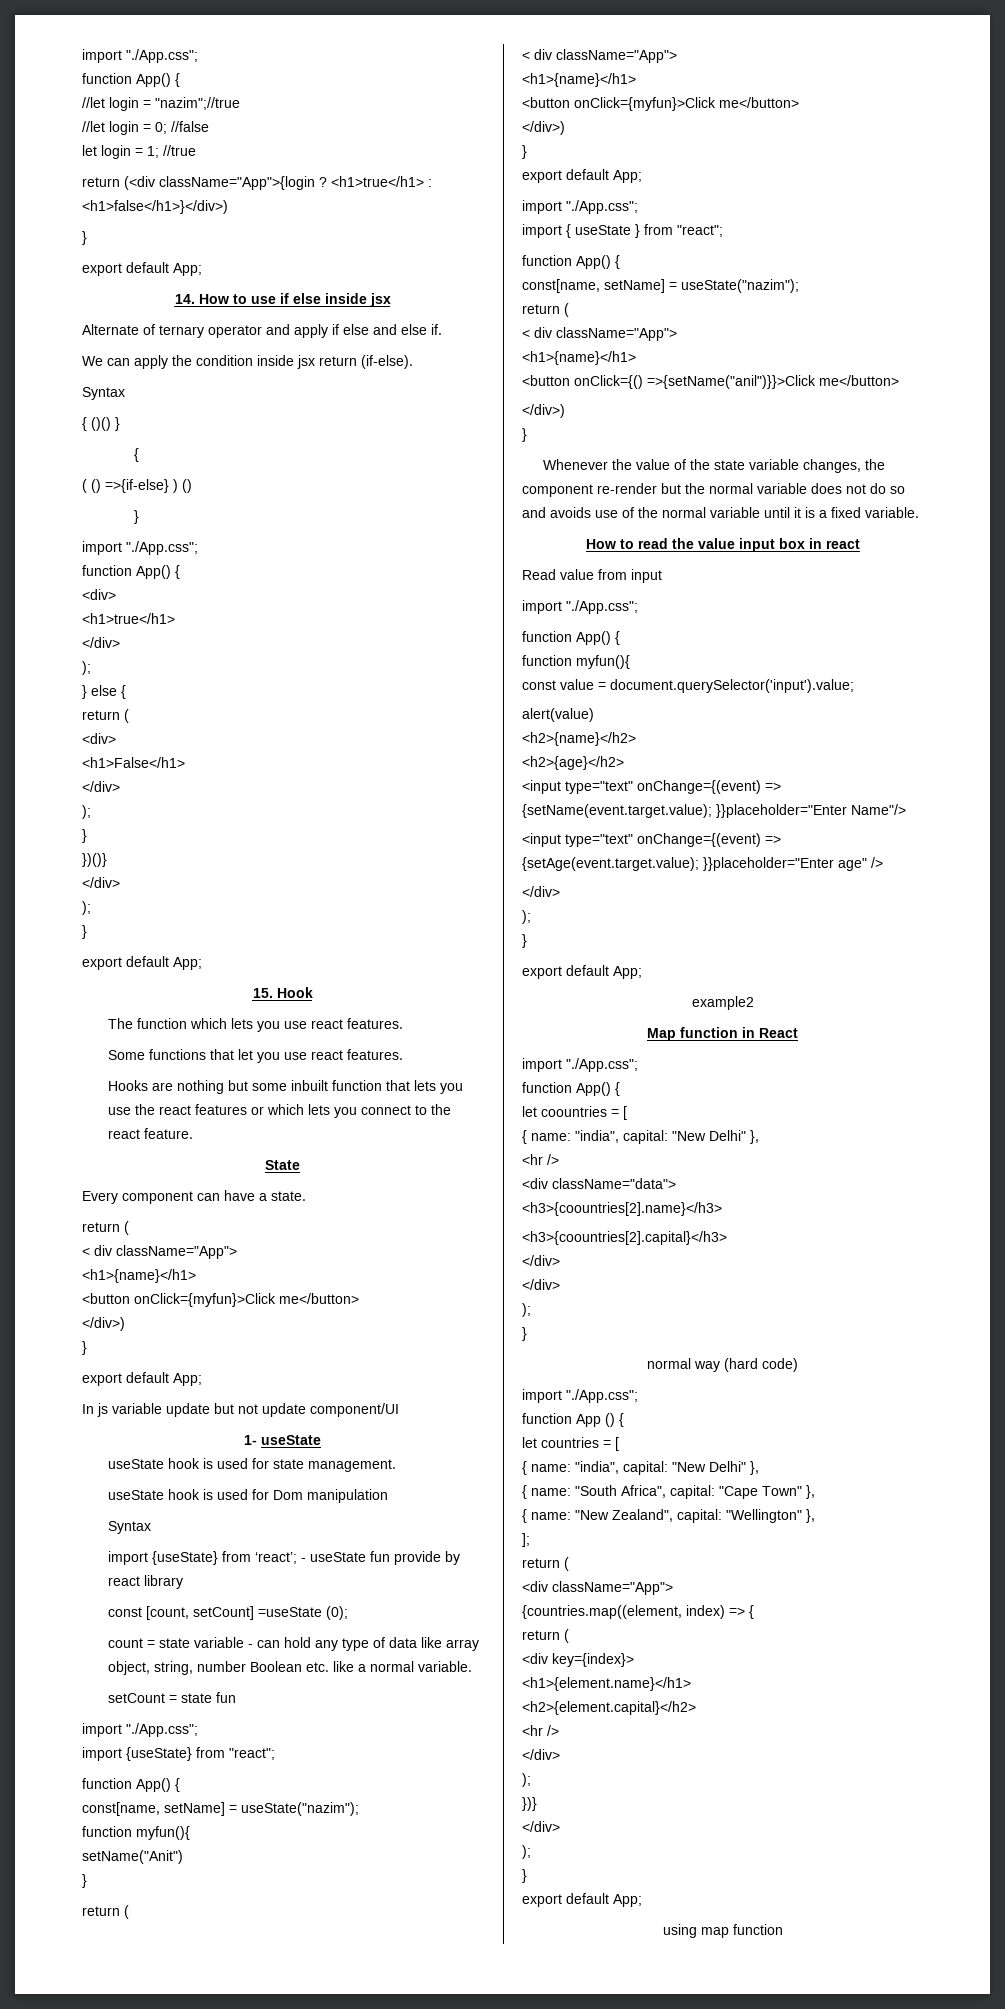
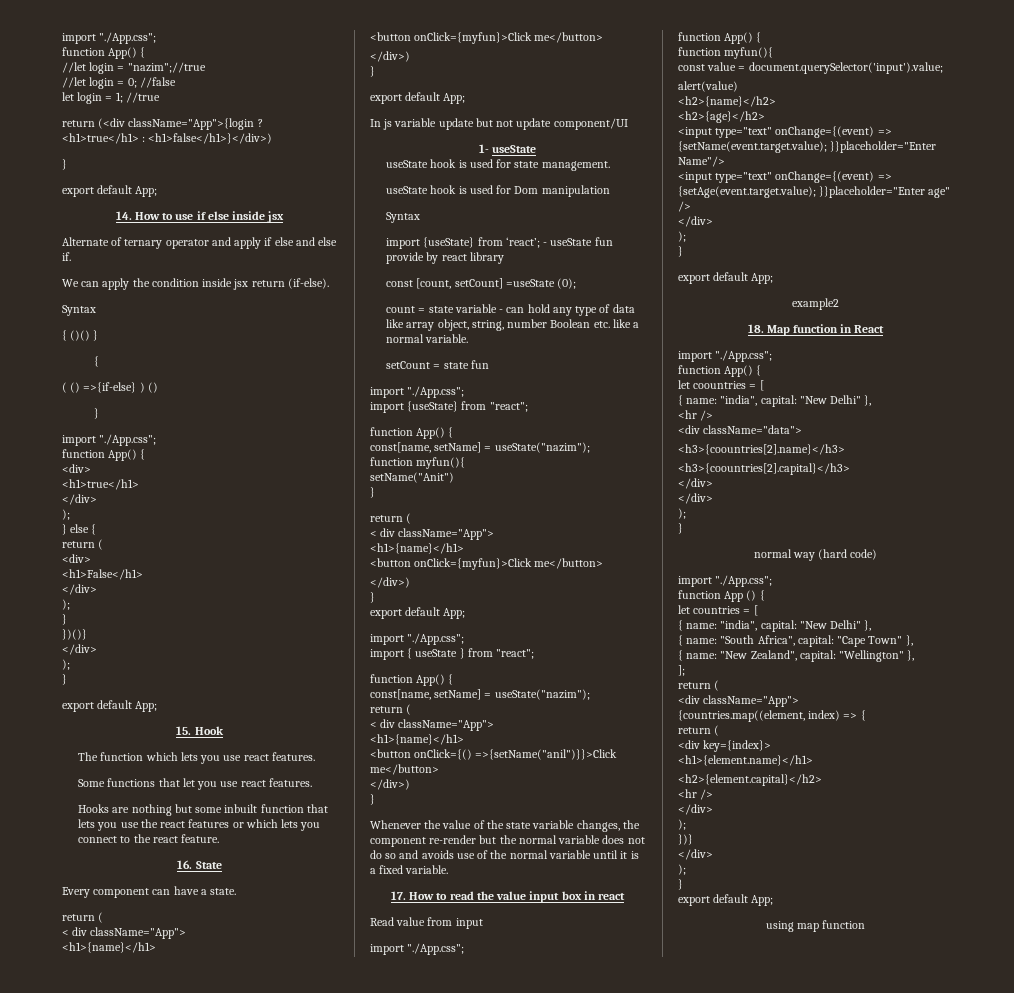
- State
+ 16. State
- How to read the value input box in react
+ 17. How to read the value input box in react
- Map function in React
+ 18. Map function in React

